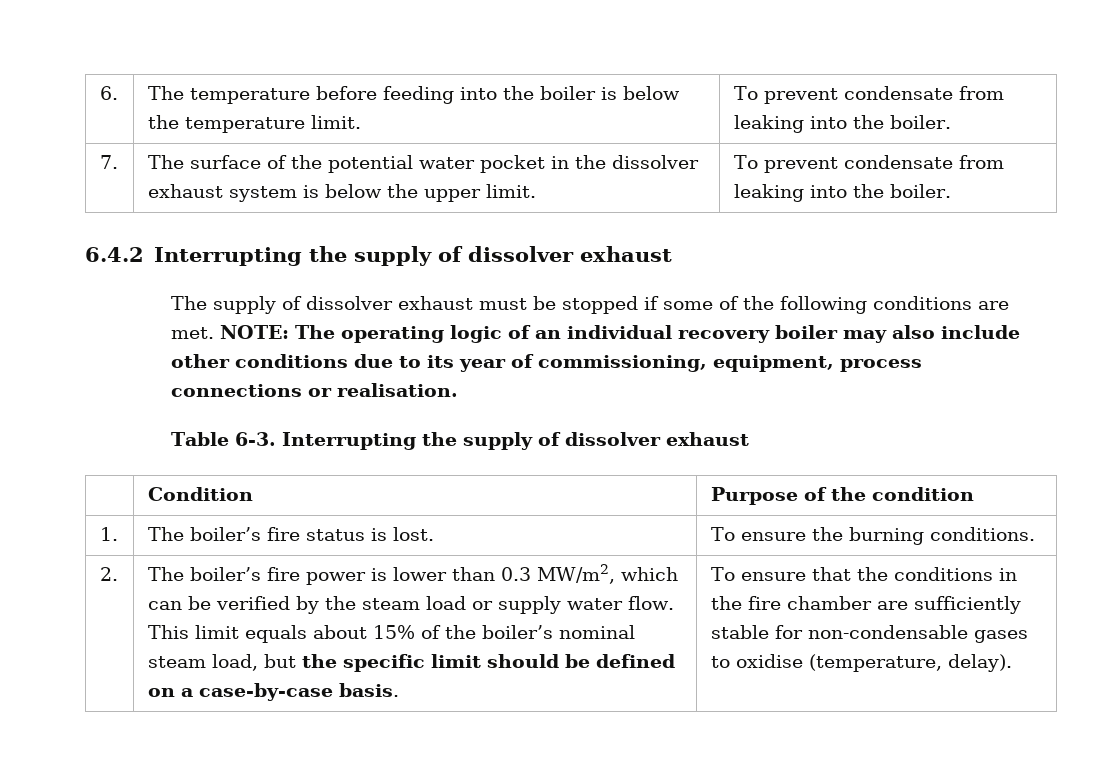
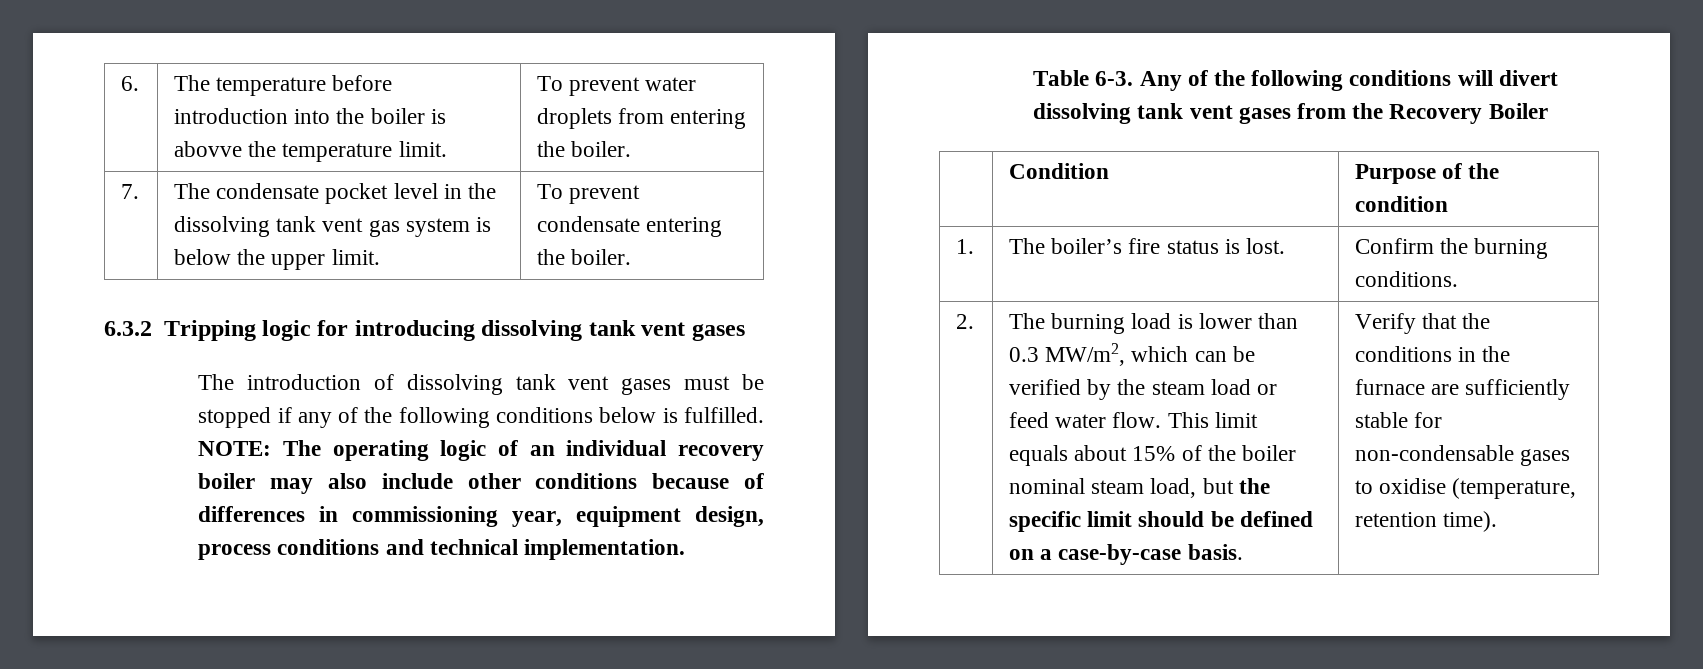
- 6. | The temperature before feeding into the boiler is below the temperature limit. | To prevent condensate from leaking into the boiler.
+ 6. | The temperature before introduction into the boiler is abovve the temperature limit. | To prevent water droplets from entering the boiler.
- 7. | The surface of the potential water pocket in the dissolver exhaust system is below the upper limit. | To prevent condensate from leaking into the boiler.
- 6.4.2 Interrupting the supply of dissolver exhaust
- The supply of dissolver exhaust must be stopped if some of the following conditions are met.
+ 7. | The condensate pocket level in the dissolving tank vent gas system is below the upper limit. | To prevent condensate entering the boiler.
+ 6.3.2 Tripping logic for introducing dissolving tank vent gases
+ The introduction of dissolving tank vent gases must be stopped if any of the following conditions below is fulfilled.
- NOTE: The operating logic of an individual recovery boiler may also include other conditions due to its year of commissioning, equipment, process connections or realisation.
- Table 6-3. Interrupting the supply of dissolver exhaust
+ NOTE: The operating logic of an individual recovery boiler may also include other conditions because of differences in commissioning year, equipment design, process conditions and technical implementation.
+ Table 6-3. Any of the following conditions will divert dissolving tank vent gases from the Recovery Boiler
- 1. | The boiler’s fire status is lost. | To ensure the burning conditions.
+ 1. | The boiler’s fire status is lost. | Confirm the burning conditions.
- The boiler’s fire power is lower than 0.3 MW/m2, which can be verified by the steam load or supply water flow.
+ The burning load is lower than 0.3 MW/m2, which can be verified by the steam load or feed water flow.
- This limit equals about 15% of the boiler’s nominal steam load, but the specific limit should be defined on a case-by-case basis.
+ This limit equals about 15% of the boiler nominal steam load, but the specific limit should be defined on a case-by-case basis.
- To ensure that the conditions in the fire chamber are sufficiently stable for non-condensable gases to oxidise (temperature, delay).
+ Verify that the conditions in the furnace are sufficiently stable for non-condensable gases to oxidise (temperature, retention time).

